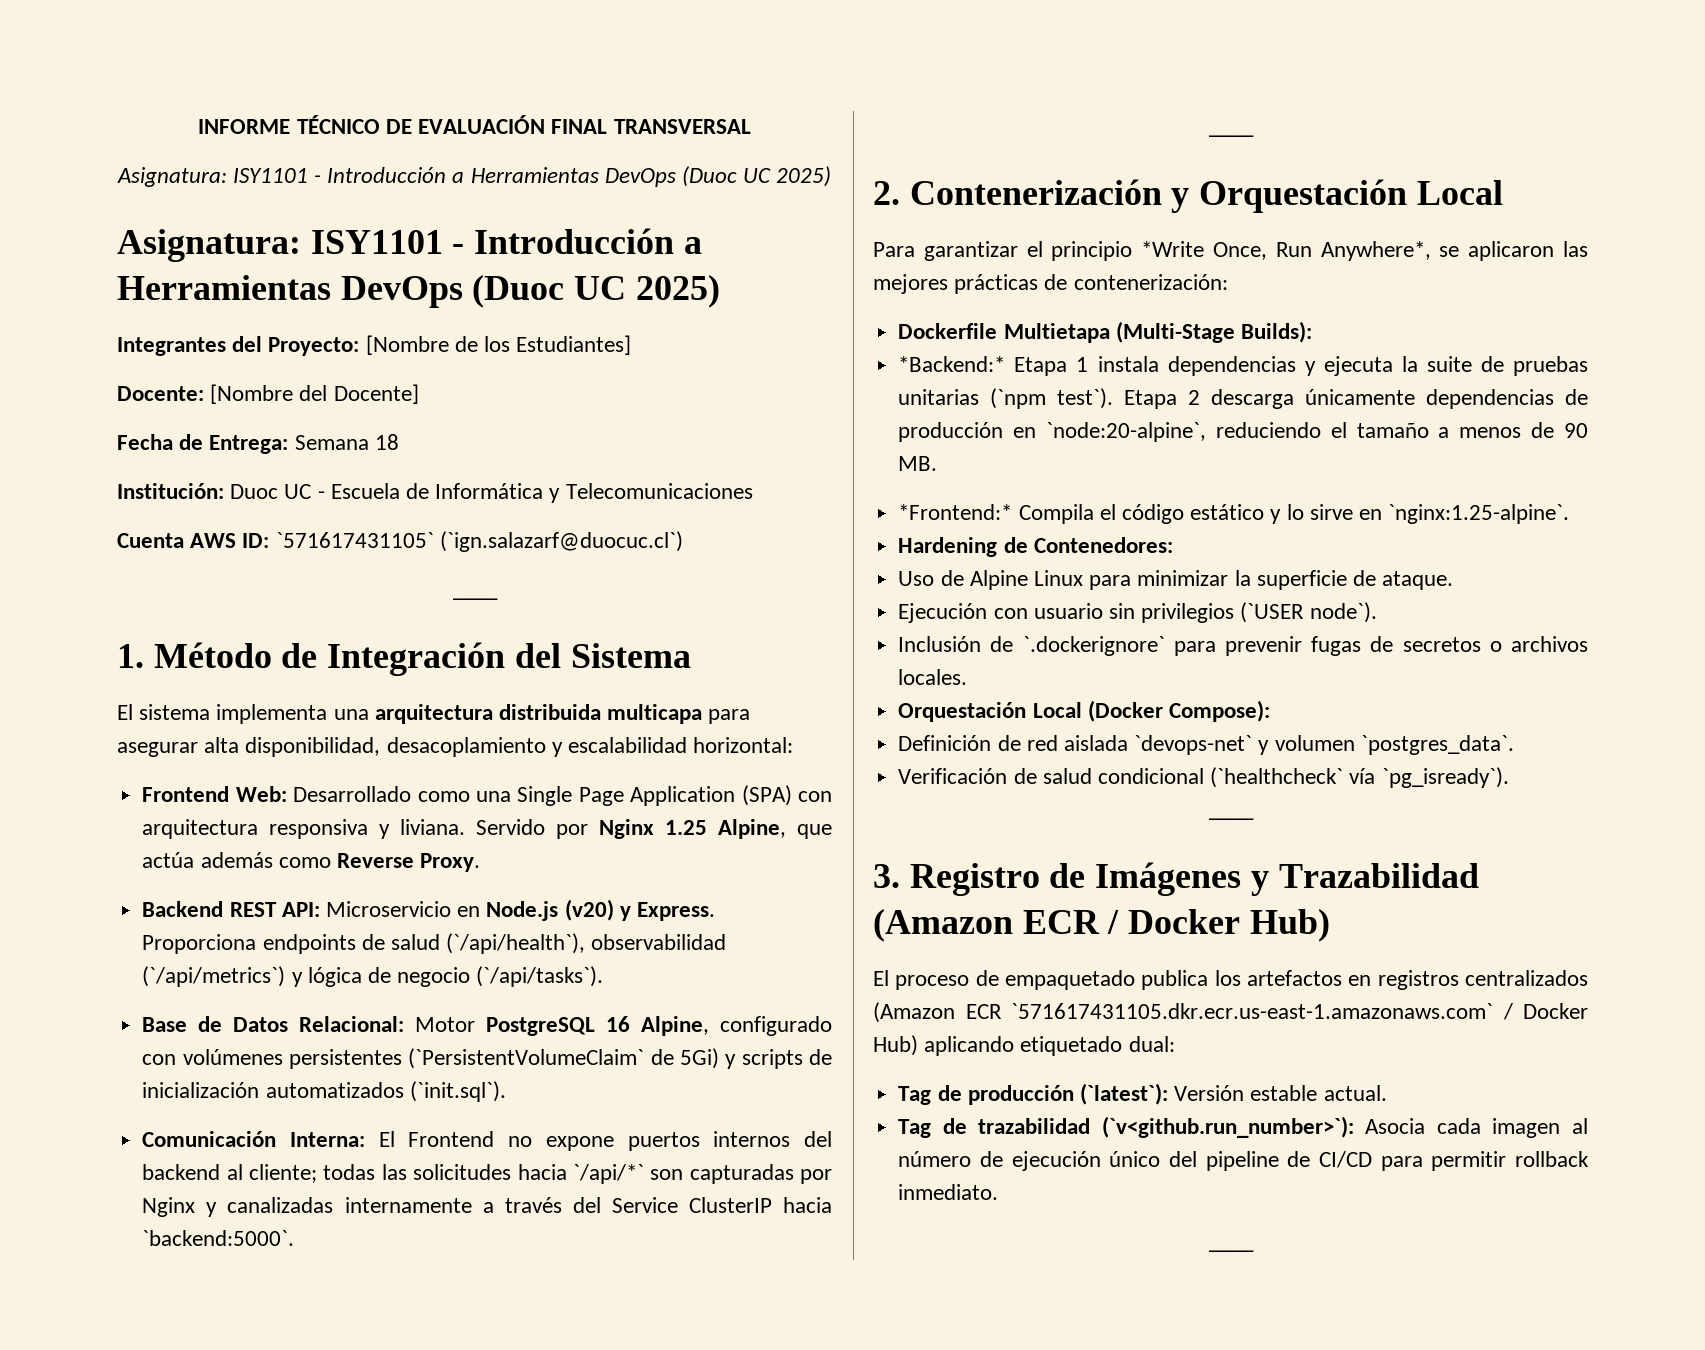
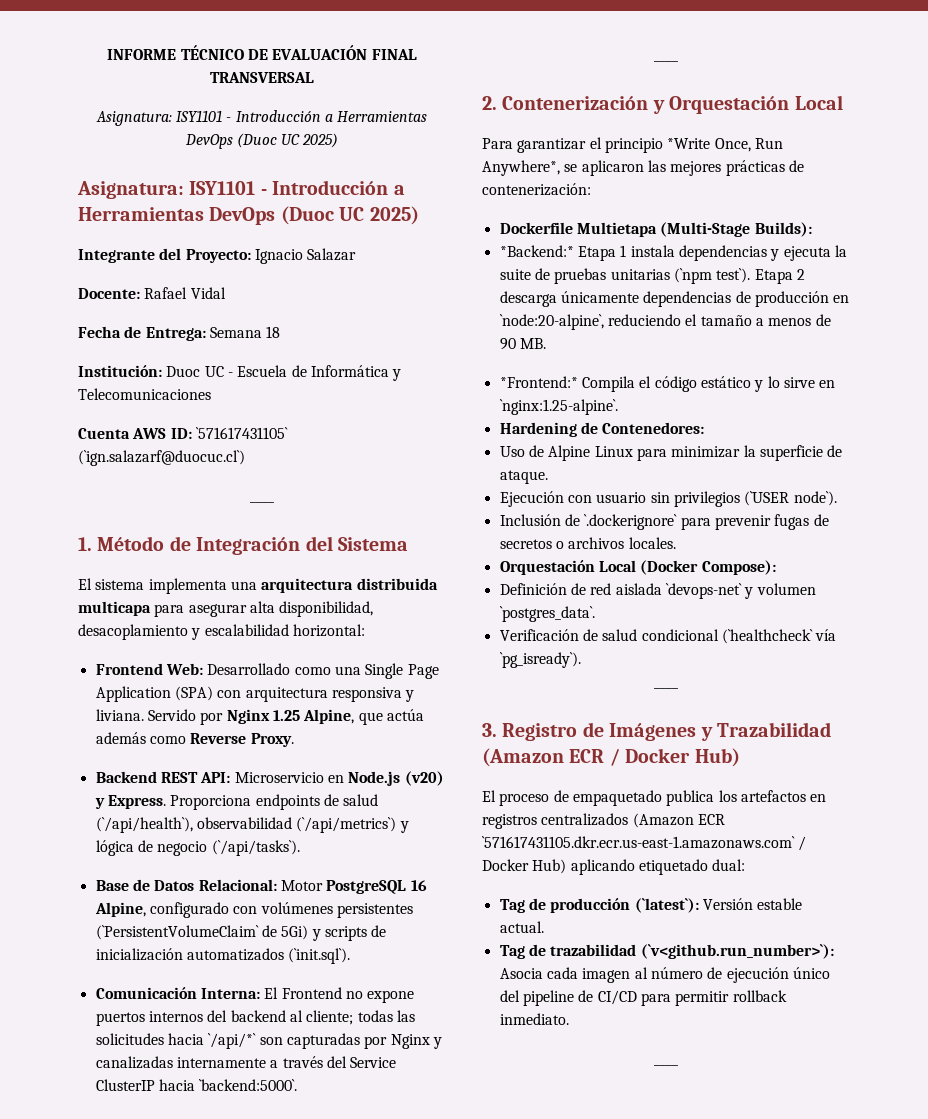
- Integrantes del Proyecto: [Nombre de los Estudiantes]
- Docente: [Nombre del Docente]
+ Integrante del Proyecto: Ignacio Salazar
+ Docente: Rafael Vidal

